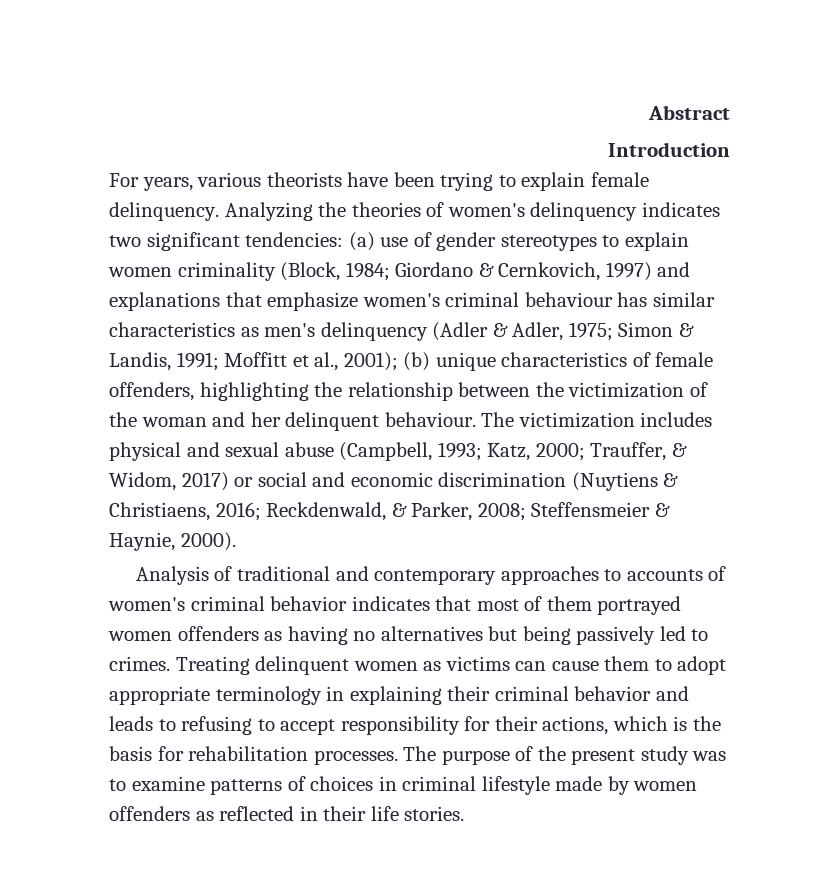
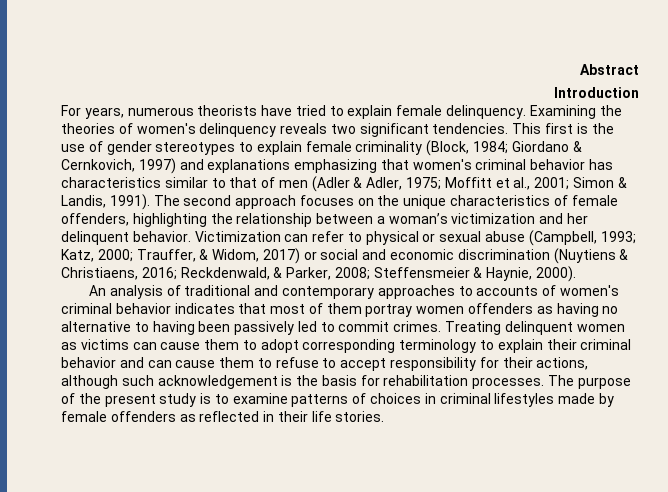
- For years, various theorists have been trying to explain female delinquency.
+ For years, numerous theorists have tried to explain female delinquency.
- Analyzing the theories of women's delinquency indicates two significant tendencies: (a) use of gender stereotypes to explain women criminality (Block, 1984; Giordano & Cernkovich, 1997) and explanations that emphasize women's criminal behaviour has similar characteristics as men's delinquency (Adler & Adler, 1975; Simon & Landis, 1991; Moffitt et al., 2001); (b) unique characteristics of female offenders, highlighting the relationship between the victimization of the woman and her delinquent behaviour. The victimization includes physical and sexual abuse (Campbell, 1993; Katz, 2000; Trauffer, & Widom, 2017) or social and economic discrimination (Nuytiens & Christiaens, 2016; Reckdenwald, & Parker, 2008; Steffensmeier & Haynie, 2000).
+ Examining the theories of women's delinquency reveals two significant tendencies. This first is the use of gender stereotypes to explain female criminality (Block, 1984; Giordano & Cernkovich, 1997) and explanations emphasizing that women's criminal behavior has characteristics similar to that of men (Adler & Adler, 1975; Moffitt et al., 2001; Simon & Landis, 1991). The second approach focuses on the unique characteristics of female offenders, highlighting the relationship between a woman’s victimization and her delinquent behavior. Victimization can refer to physical or sexual abuse (Campbell, 1993; Katz, 2000; Trauffer, & Widom, 2017) or social and economic discrimination (Nuytiens & Christiaens, 2016; Reckdenwald, & Parker, 2008; Steffensmeier & Haynie, 2000).
- Analysis of traditional and contemporary approaches to accounts of women's criminal behavior indicates that most of them portrayed women offenders as having no alternatives but being passively led to crimes.
+ An analysis of traditional and contemporary approaches to accounts of women's criminal behavior indicates that most of them portray women offenders as having no alternative to having been passively led to commit crimes.
- Treating delinquent women as victims can cause them to adopt appropriate terminology in explaining their criminal behavior and leads to refusing to accept responsibility for their actions, which is the basis for rehabilitation processes.
+ Treating delinquent women as victims can cause them to adopt corresponding terminology to explain their criminal behavior and can cause them to refuse to accept responsibility for their actions, although such acknowledgement is the basis for rehabilitation processes.
- The purpose of the present study was to examine patterns of choices in criminal lifestyle made by women offenders as reflected in their life stories.
+ The purpose of the present study is to examine patterns of choices in criminal lifestyles made by female offenders as reflected in their life stories.

